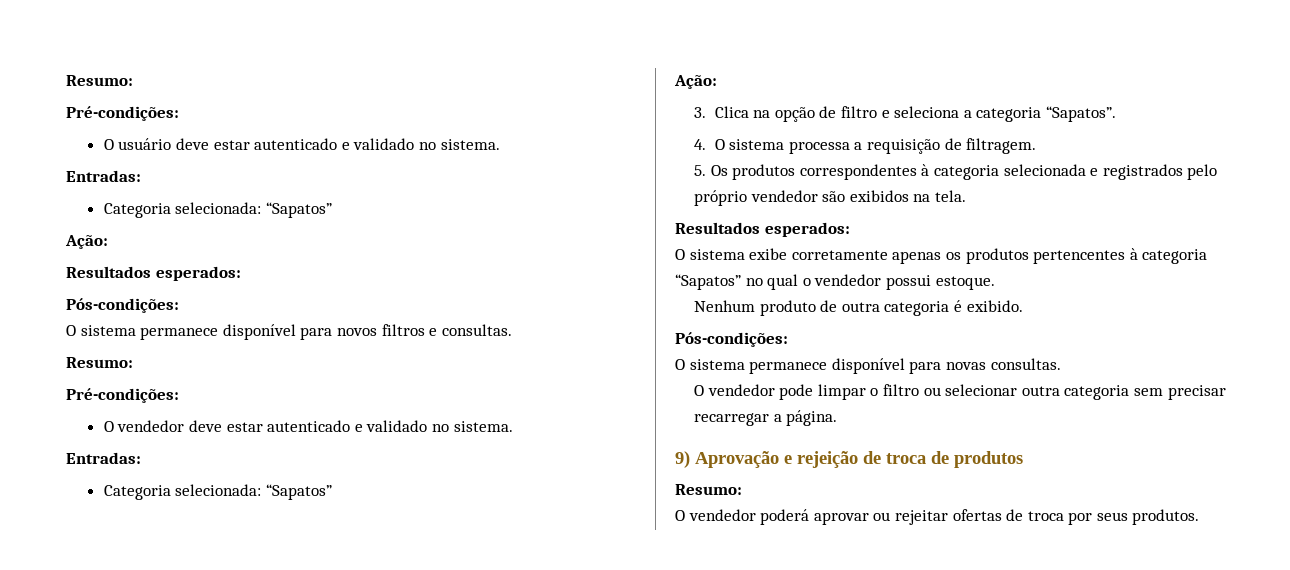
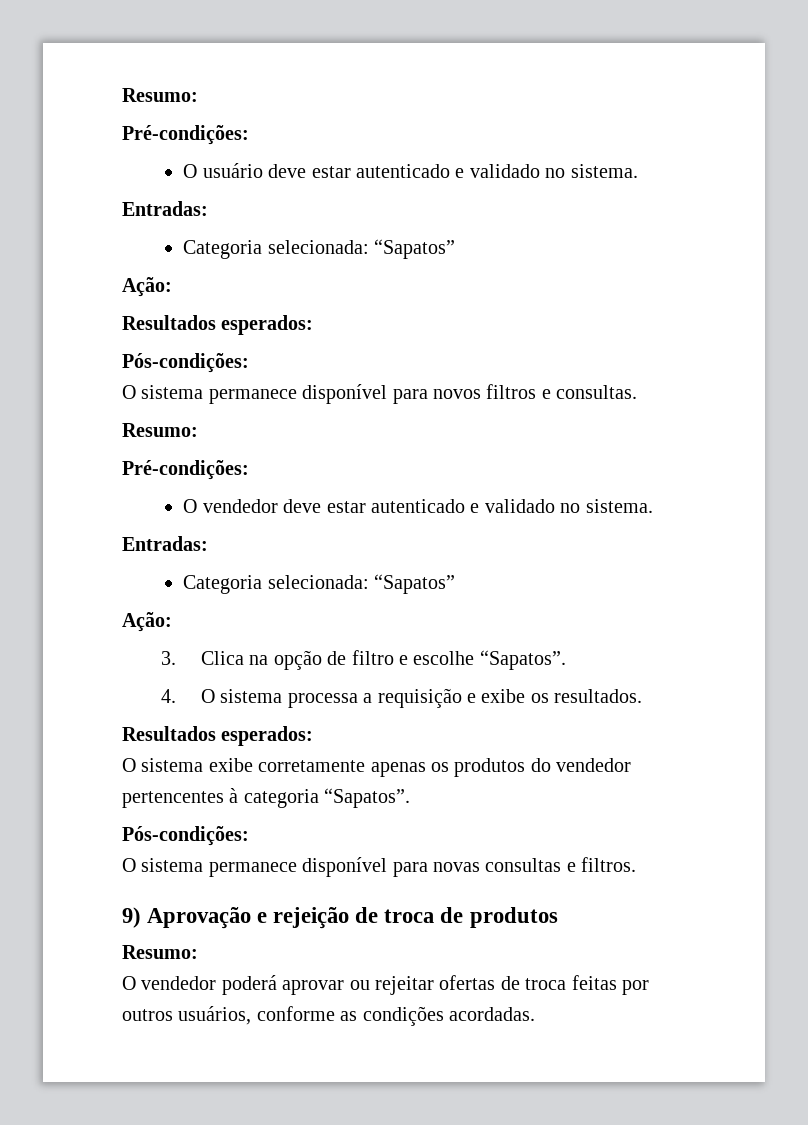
- 3. Clica na opção de filtro e seleciona a categoria “Sapatos”.
+ 3. Clica na opção de filtro e escolhe “Sapatos”.
- 4. O sistema processa a requisição de filtragem.
- 5. Os produtos correspondentes à categoria selecionada e registrados pelo próprio vendedor são exibidos na tela.
+ 4. O sistema processa a requisição e exibe os resultados.
- O sistema exibe corretamente apenas os produtos pertencentes à categoria “Sapatos” no qual o vendedor possui estoque.
- Nenhum produto de outra categoria é exibido.
+ O sistema exibe corretamente apenas os produtos do vendedor pertencentes à categoria “Sapatos”.
- O sistema permanece disponível para novas consultas.
- O vendedor pode limpar o filtro ou selecionar outra categoria sem precisar recarregar a página.
+ O sistema permanece disponível para novas consultas e filtros.
- O vendedor poderá aprovar ou rejeitar ofertas de troca por seus produtos.
+ O vendedor poderá aprovar ou rejeitar ofertas de troca feitas por outros usuários, conforme as condições acordadas.

